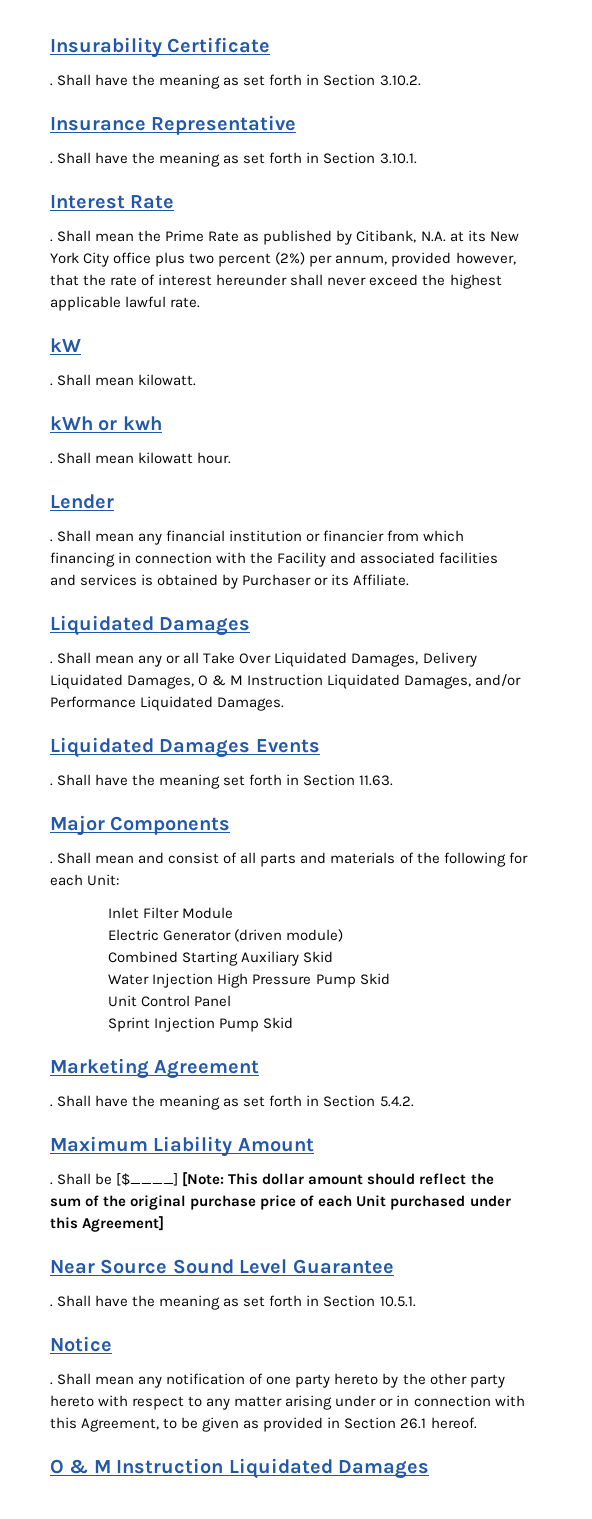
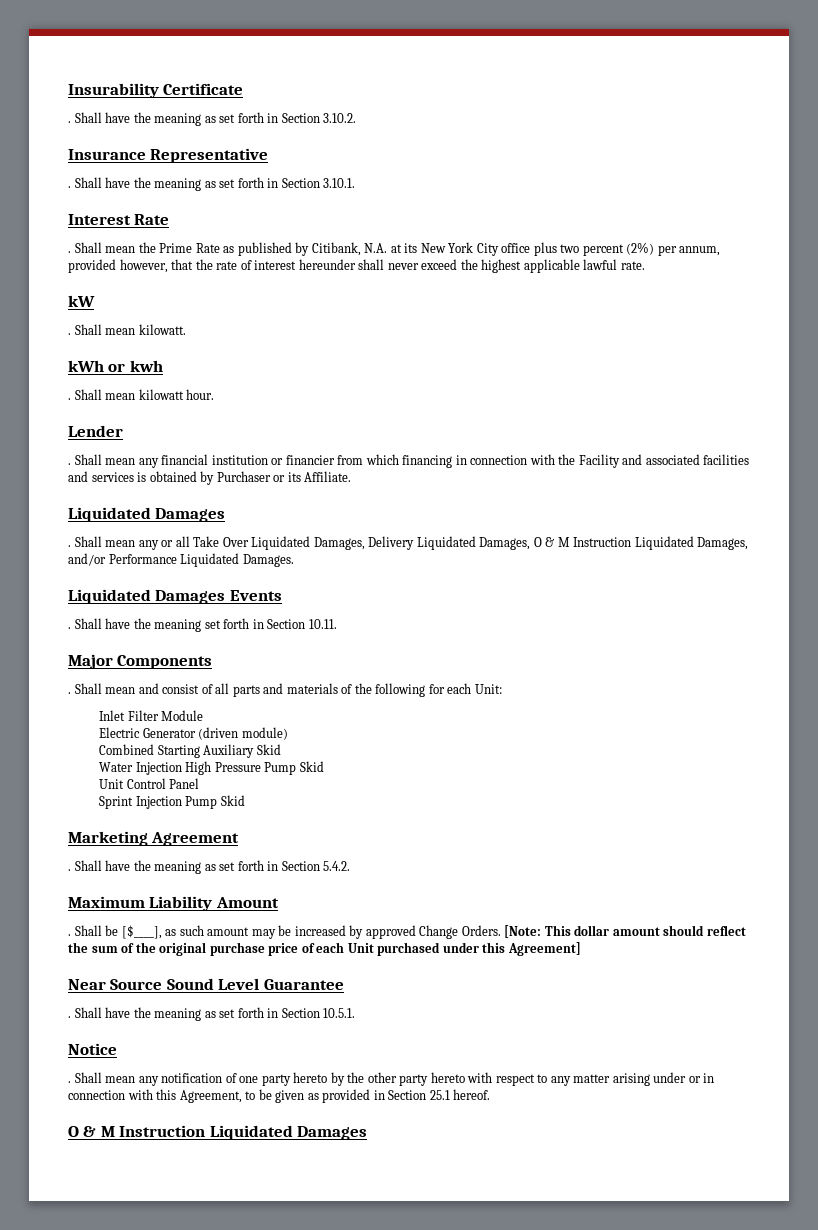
- Shall have the meaning set forth in Section 11.63.
+ Shall have the meaning set forth in Section 10.11.
- Shall be [$____] [Note: This dollar amount should reflect the sum of the original purchase price of each Unit purchased under this Agreement]
+ Shall be [$____], as such amount may be increased by approved Change Orders. [Note: This dollar amount should reflect the sum of the original purchase price of each Unit purchased under this Agreement]
- Shall mean any notification of one party hereto by the other party hereto with respect to any matter arising under or in connection with this Agreement, to be given as provided in Section 26.1 hereof.
+ Shall mean any notification of one party hereto by the other party hereto with respect to any matter arising under or in connection with this Agreement, to be given as provided in Section 25.1 hereof.

